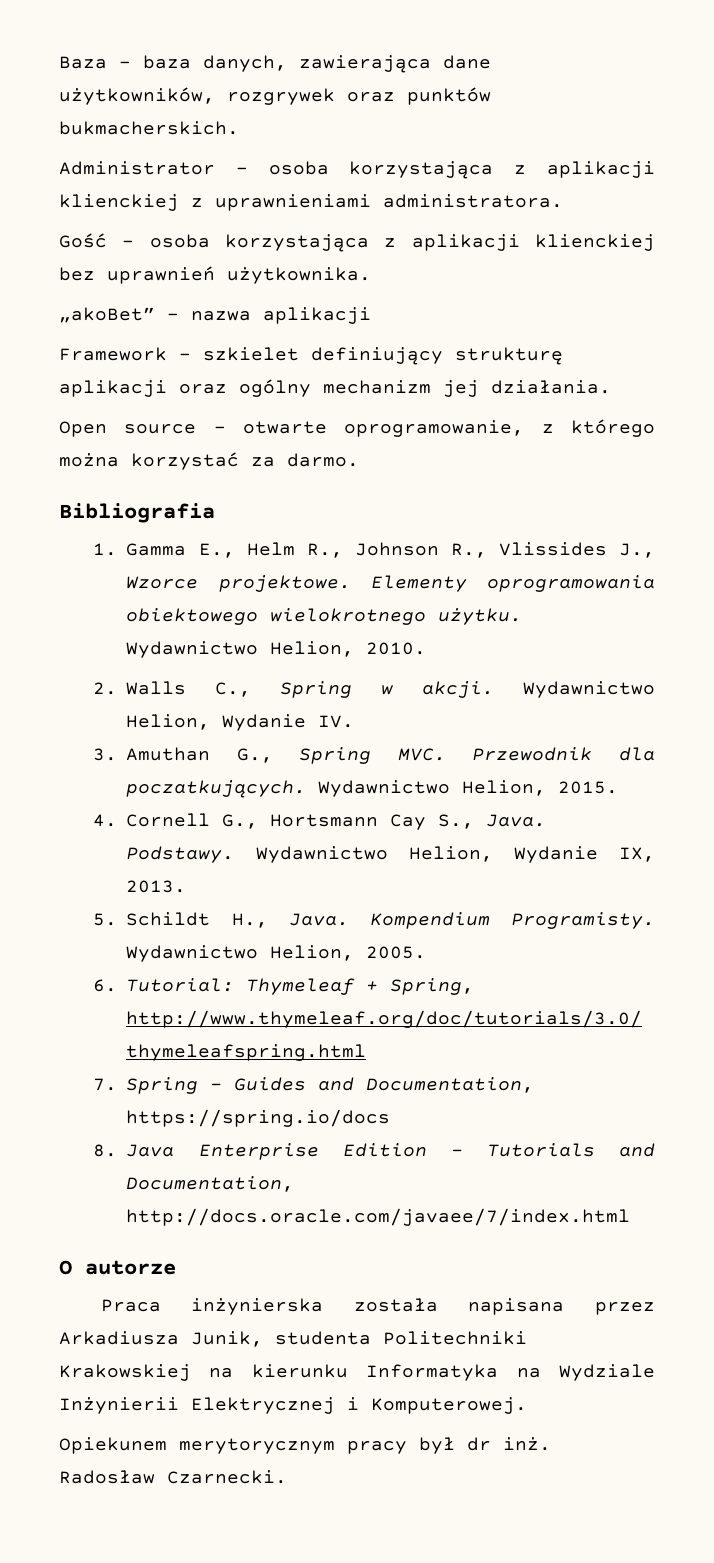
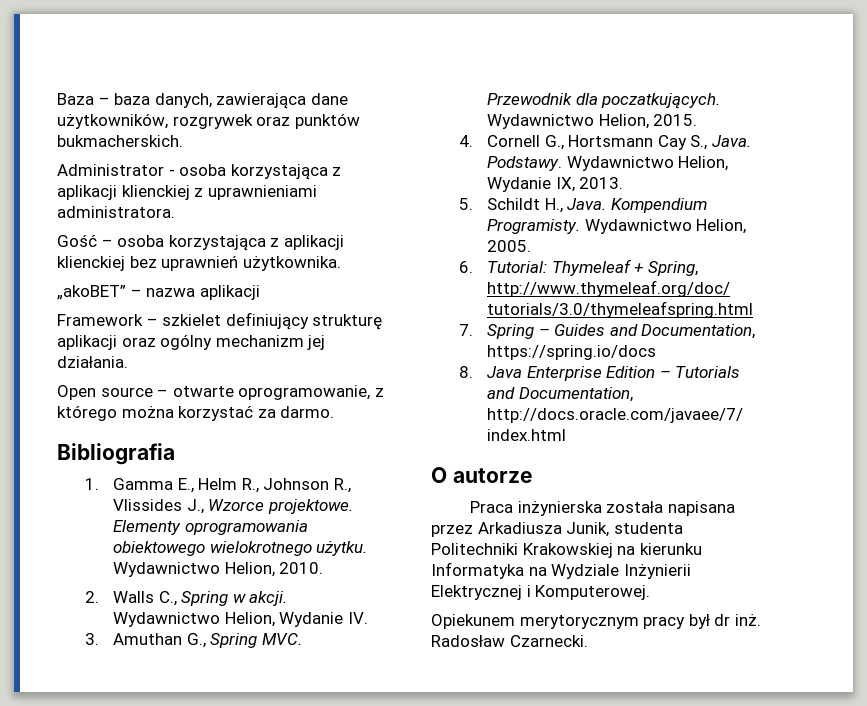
- „akoBet” – nazwa aplikacji
+ „akoBET” – nazwa aplikacji

